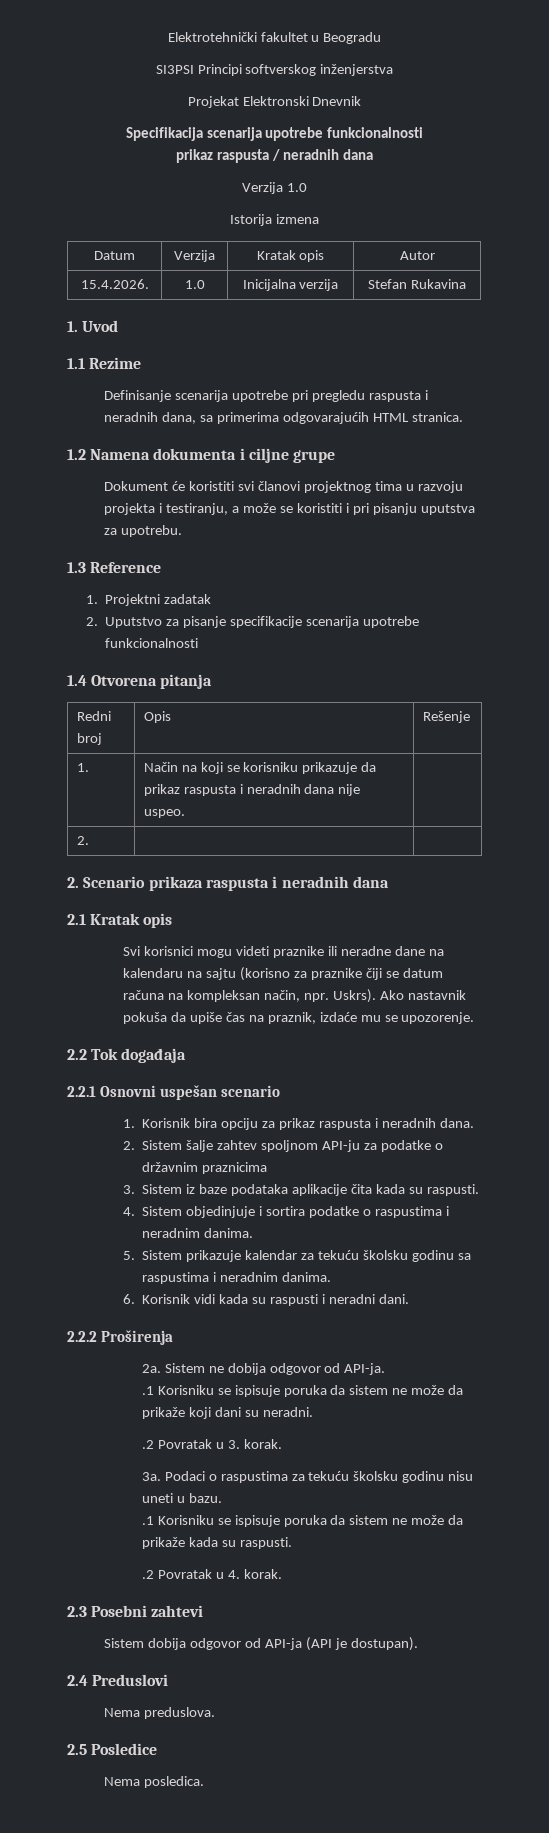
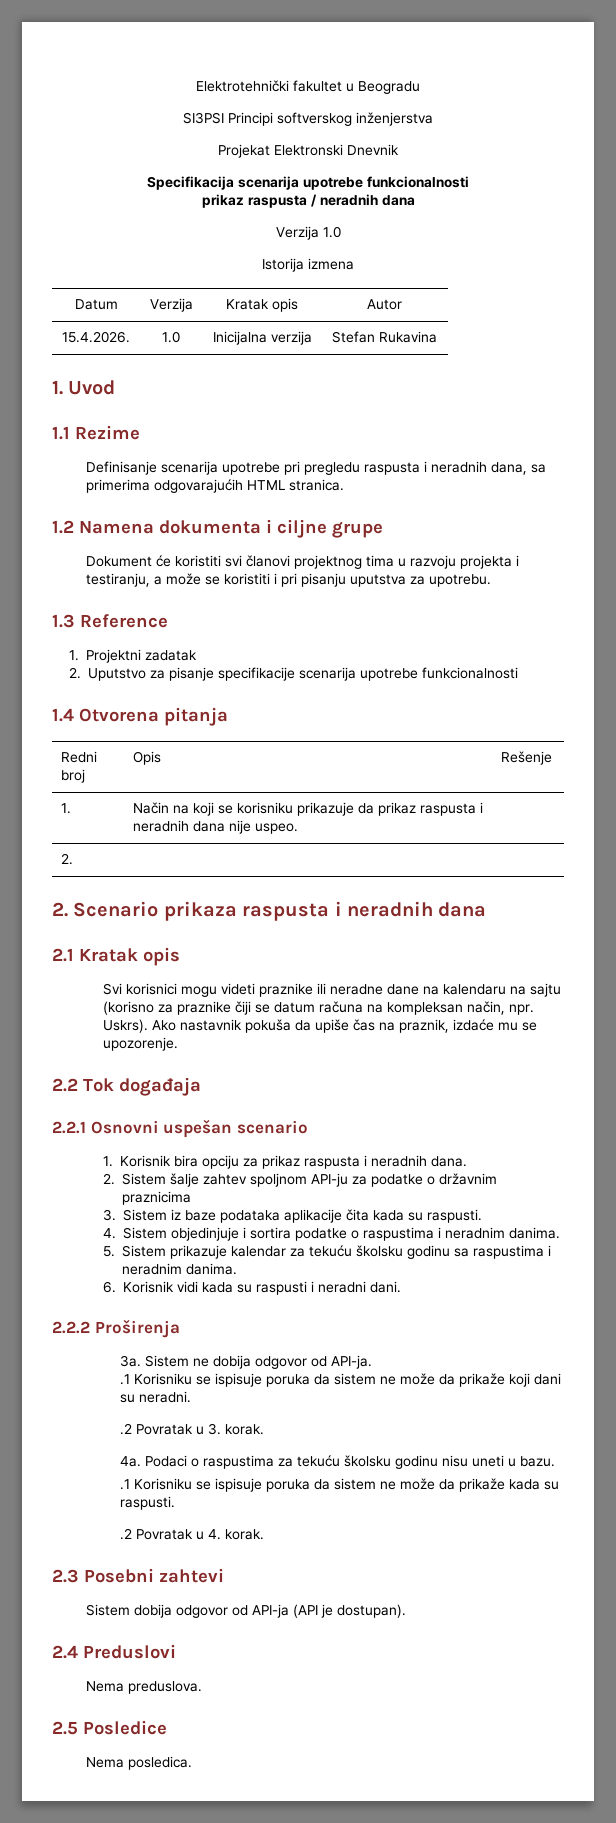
- 2a.
+ 3a.
- 3a.
+ 4a.

